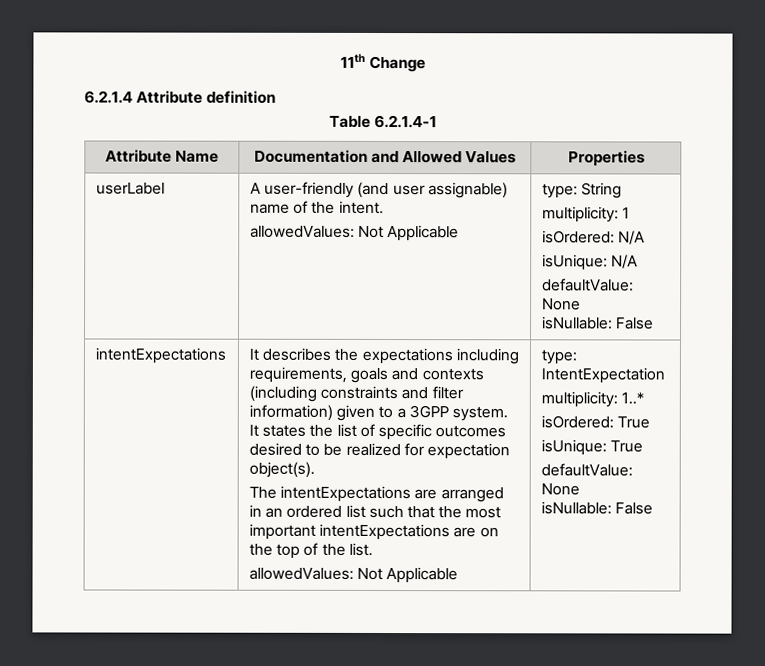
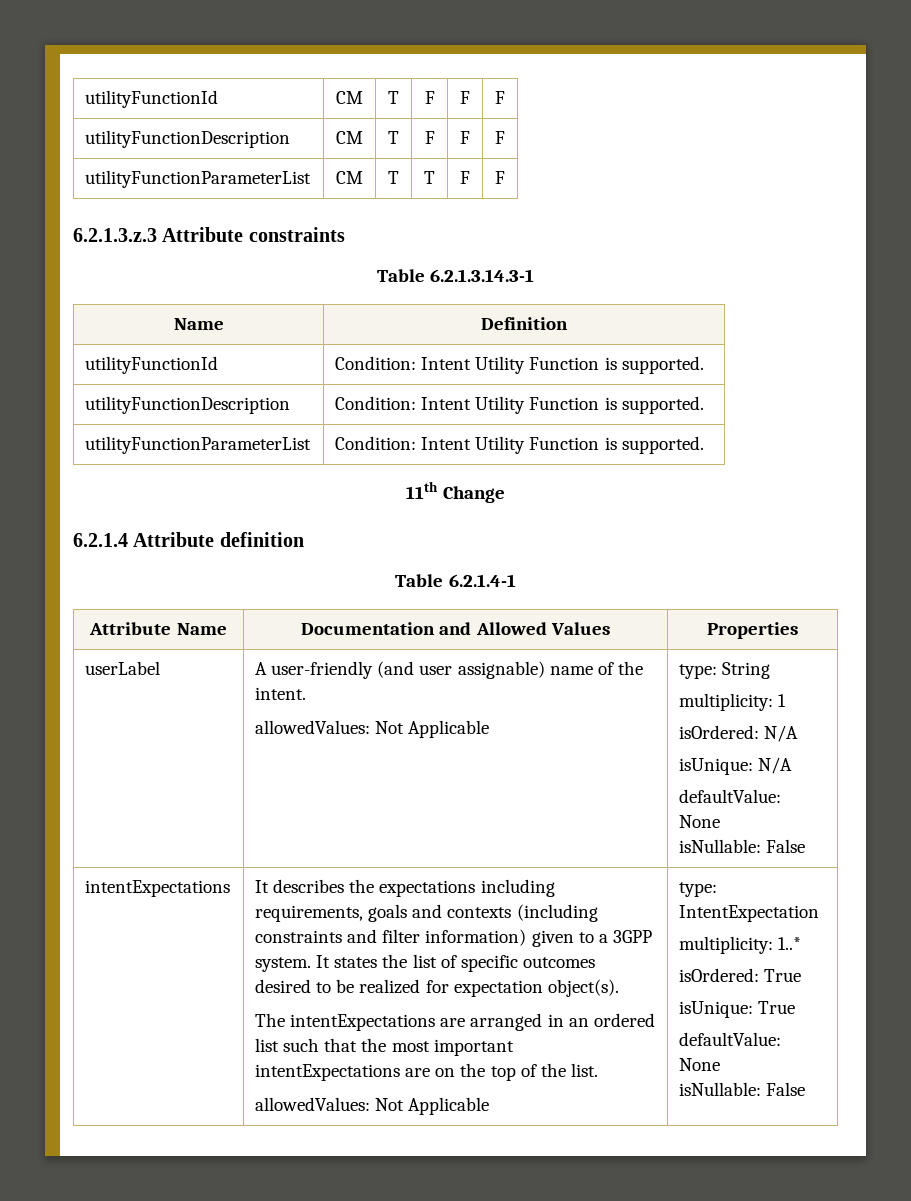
+ utilityFunctionId | CM | T | F | F | F
+ utilityFunctionDescription | CM | T | F | F | F
+ utilityFunctionParameterList | CM | T | T | F | F
+ 6.2.1.3.z.3 Attribute constraints
+ Table 6.2.1.3.14.3-1
+ Name | Definition
+ utilityFunctionId | Condition: Intent Utility Function is supported.
+ utilityFunctionDescription | Condition: Intent Utility Function is supported.
+ utilityFunctionParameterList | Condition: Intent Utility Function is supported.

